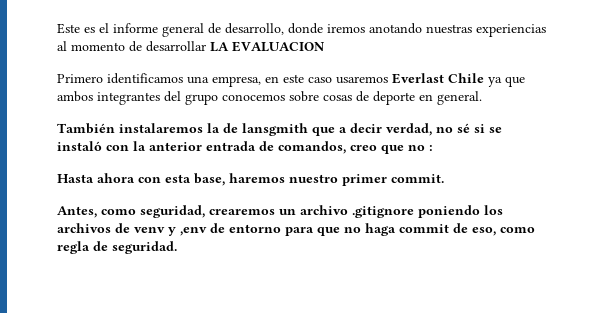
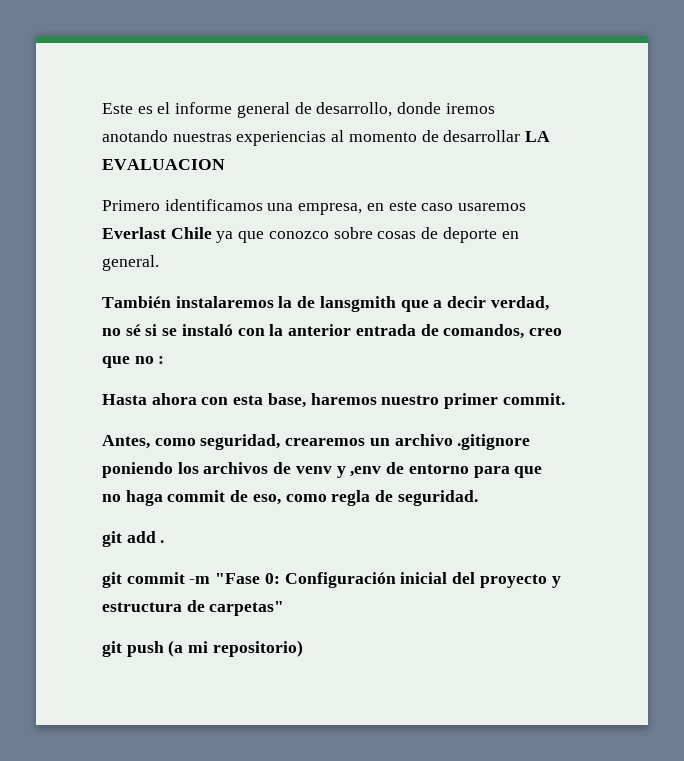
- Primero identificamos una empresa, en este caso usaremos Everlast Chile ya que ambos integrantes del grupo conocemos sobre cosas de deporte en general.
+ Primero identificamos una empresa, en este caso usaremos Everlast Chile ya que conozco sobre cosas de deporte en general.
+ git add .
+ git commit -m "Fase 0: Configuración inicial del proyecto y estructura de carpetas"
+ git push (a mi repositorio)

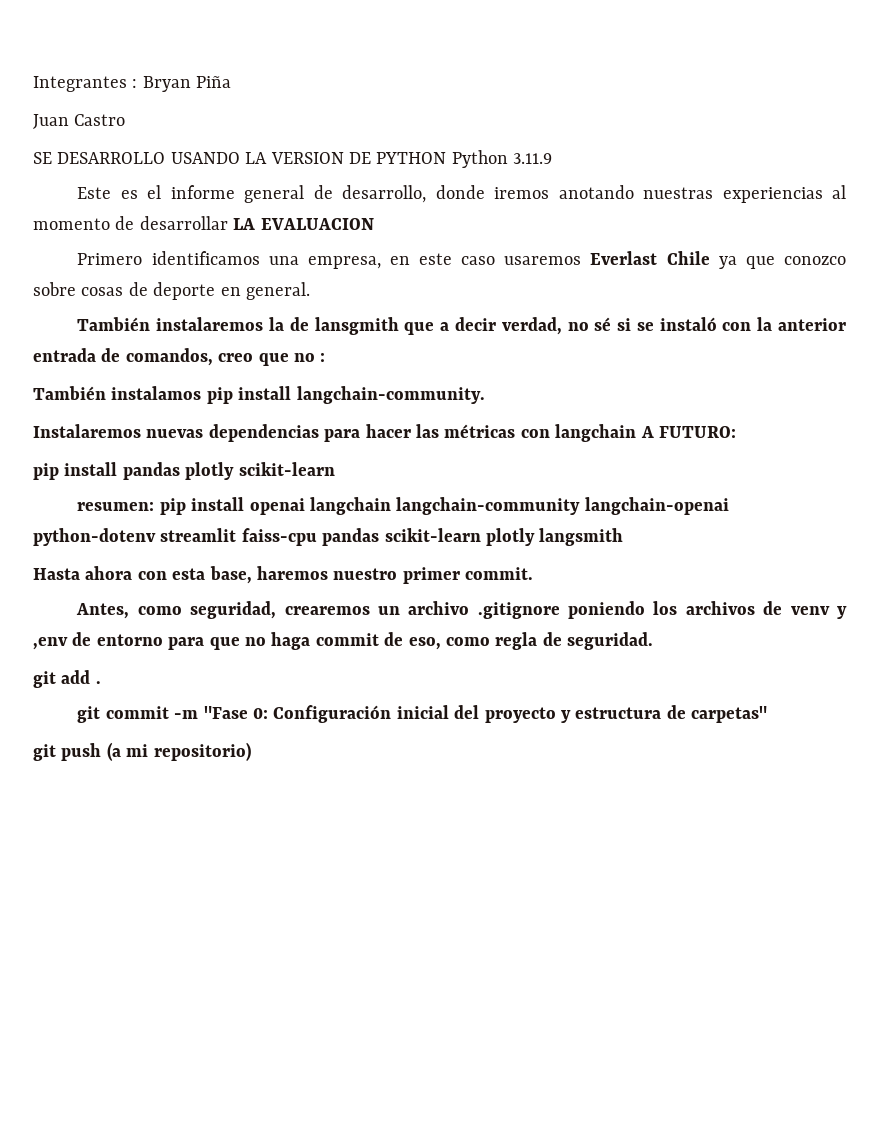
+ Integrantes : Bryan Piña
+ Juan Castro
+ SE DESARROLLO USANDO LA VERSION DE PYTHON Python 3.11.9
+ También instalamos pip install langchain-community.
+ Instalaremos nuevas dependencias para hacer las métricas con langchain A FUTURO:
+ pip install pandas plotly scikit-learn
+ resumen: pip install openai langchain langchain-community langchain-openai python-dotenv streamlit faiss-cpu pandas scikit-learn plotly langsmith

